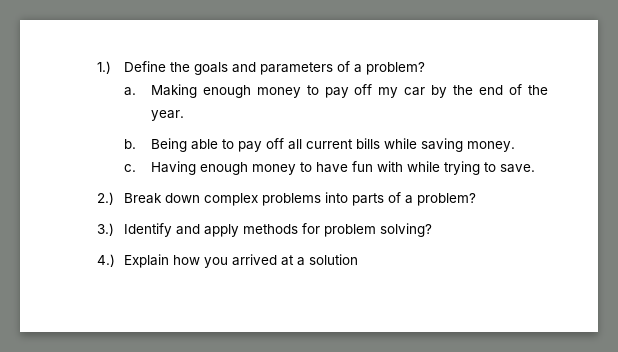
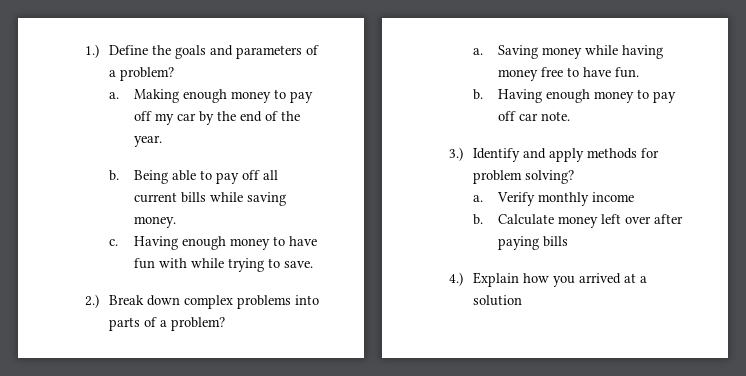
+ a. Saving money while having money free to have fun.
+ b. Having enough money to pay off car note.
+ a. Verify monthly income
+ b. Calculate money left over after paying bills

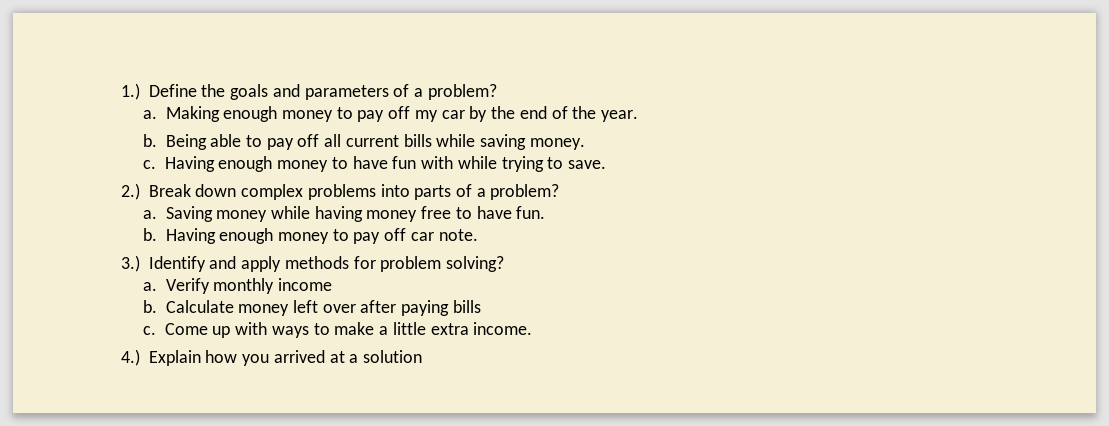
+ c. Come up with ways to make a little extra income.

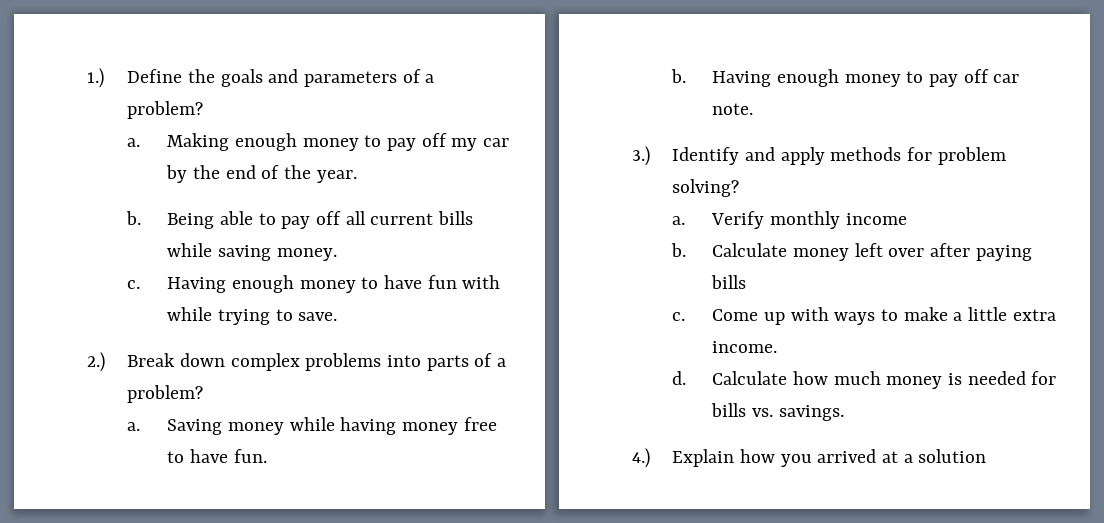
+ d. Calculate how much money is needed for bills vs. savings.

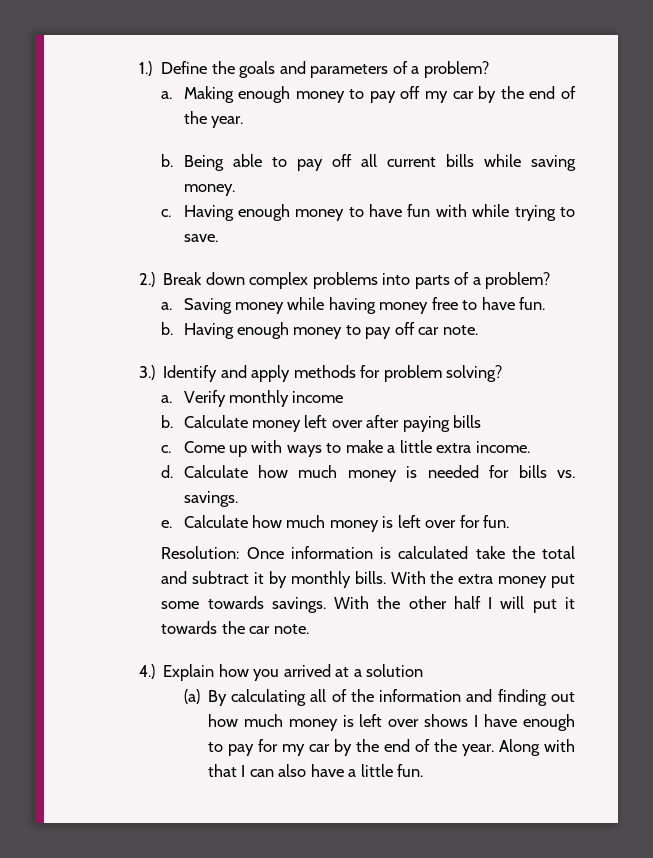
+ e. Calculate how much money is left over for fun.
+ Resolution: Once information is calculated take the total and subtract it by monthly bills. With the extra money put some towards savings. With the other half I will put it towards the car note.
+ (a) By calculating all of the information and finding out how much money is left over shows I have enough to pay for my car by the end of the year. Along with that I can also have a little fun.

